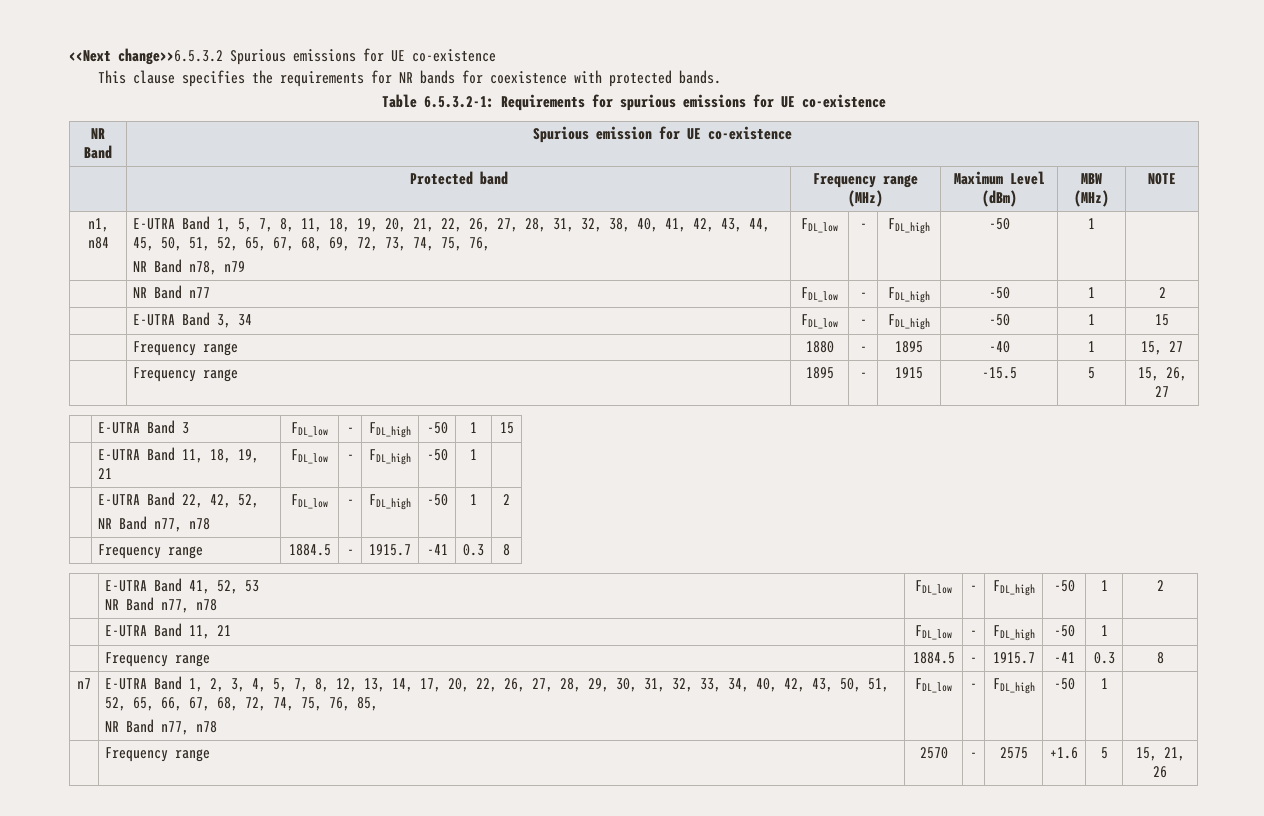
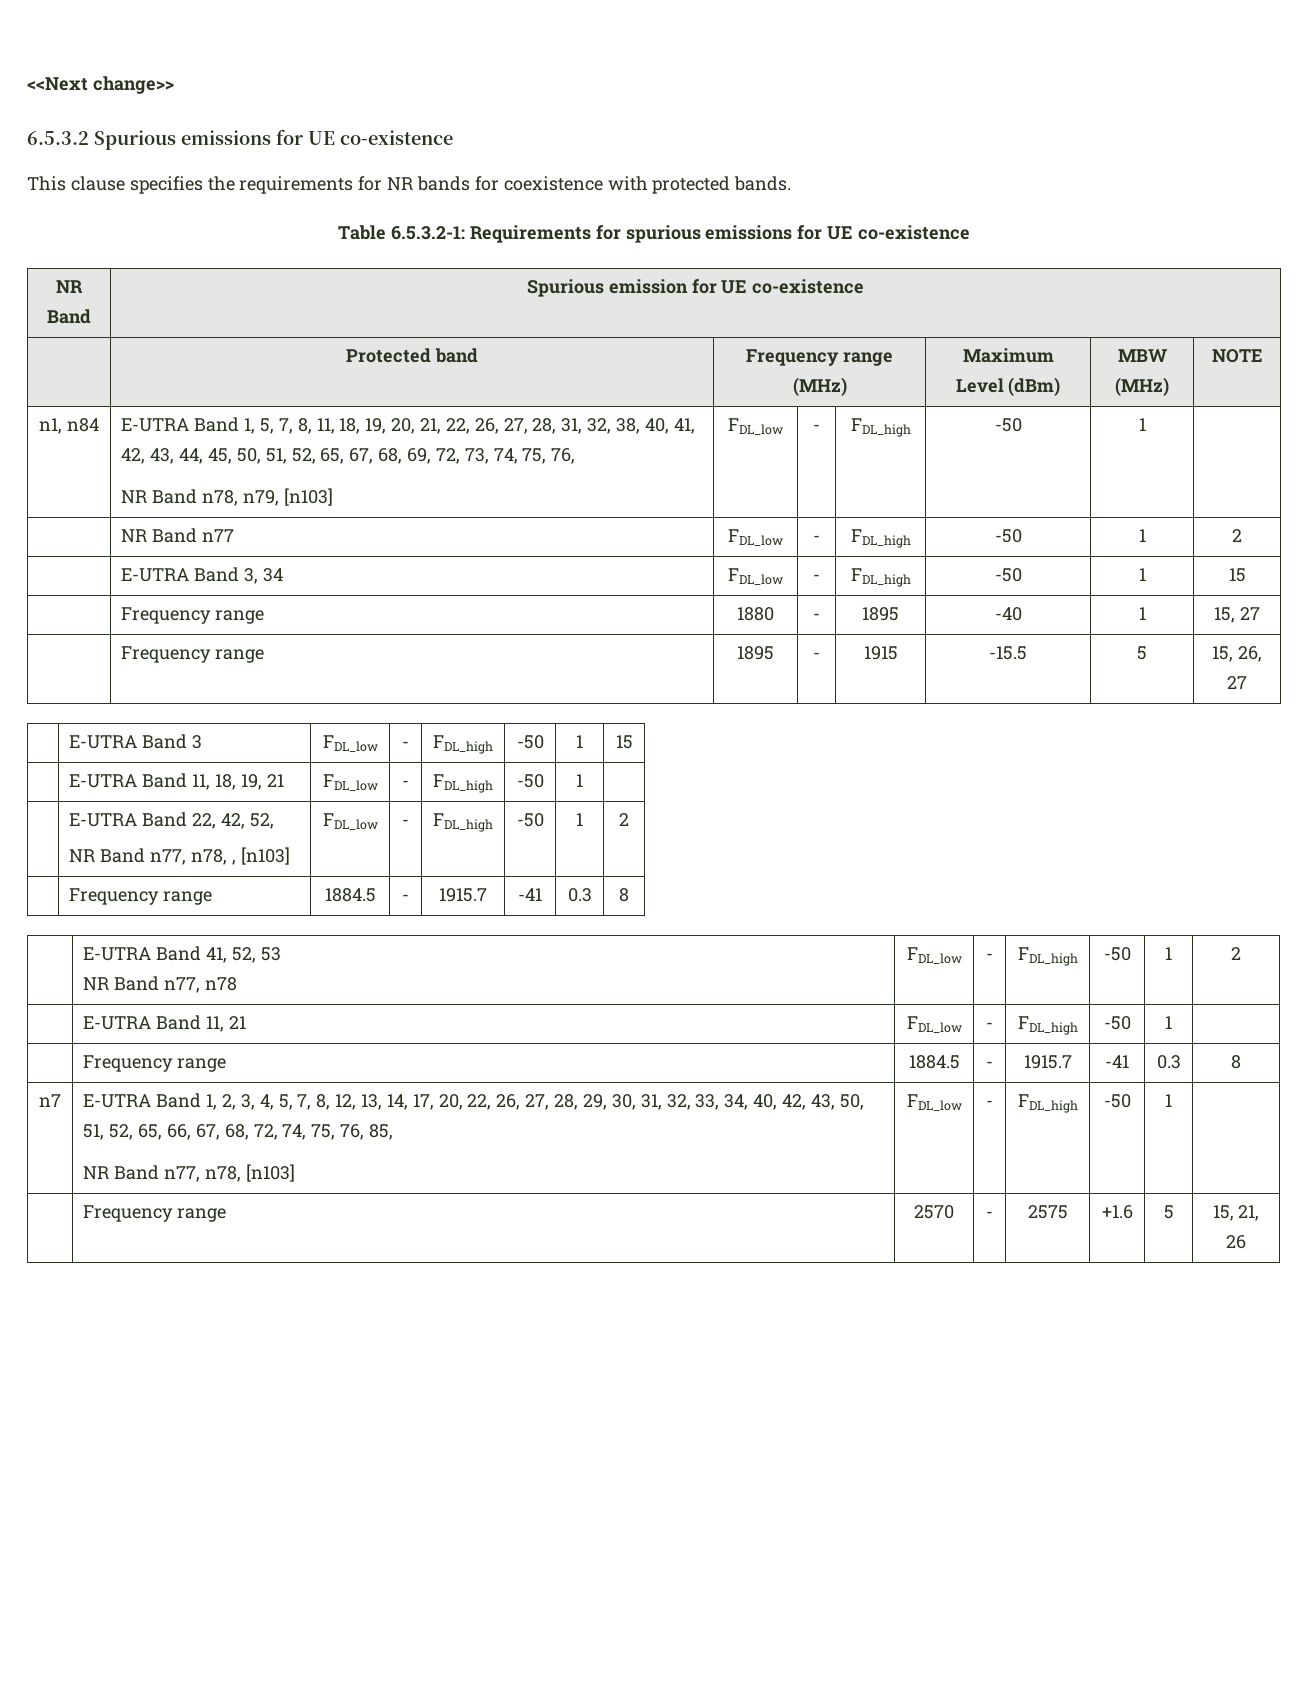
- <<Next change>>6.5.3.2 Spurious emissions for UE co-existence
+ <<Next change>>
+ 6.5.3.2 Spurious emissions for UE co-existence
- NR Band n78, n79
+ NR Band n78, n79, [n103]
  | E-UTRA Band 22, 42, 52,
- NR Band n77, n78 | FDL_low | - | FDL_high | -50 | 1 | 2
+ NR Band n77, n78, , [n103] | FDL_low | - | FDL_high | -50 | 1 | 2
  E-UTRA Band 1, 2, 3, 4, 5, 7, 8, 12, 13, 14, 17, 20, 22, 26, 27, 28, 29, 30, 31, 32, 33, 34, 40, 42, 43, 50, 51, 52, 65, 66, 67, 68, 72, 74, 75, 76, 85,
- NR Band n77, n78
+ NR Band n77, n78, [n103]

